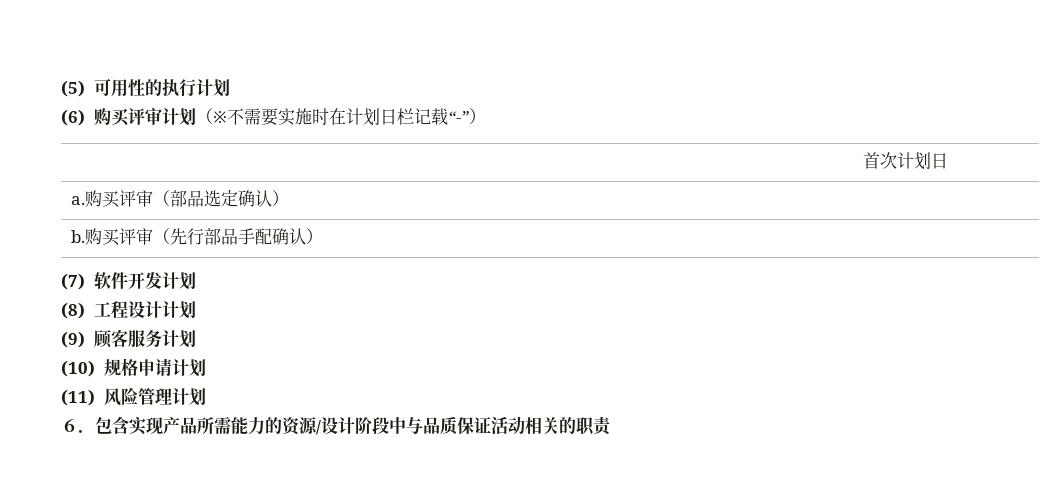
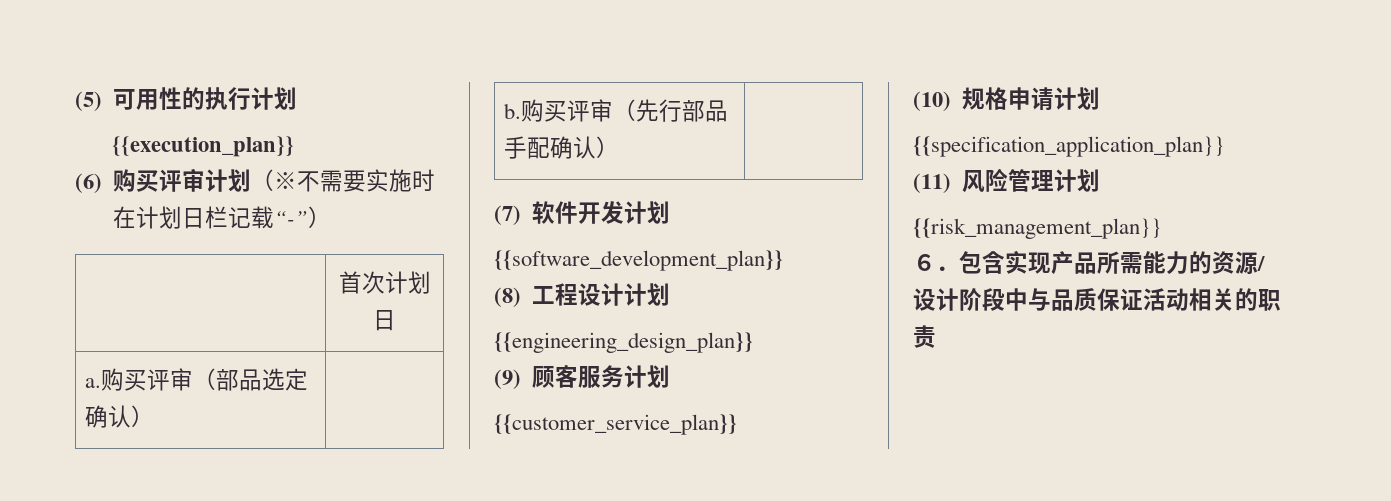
+ {{execution_plan}}
+ {{software_development_plan}}
+ {{engineering_design_plan}}
+ {{customer_service_plan}}
+ {{specification_application_plan}}
+ {{risk_management_plan}}

